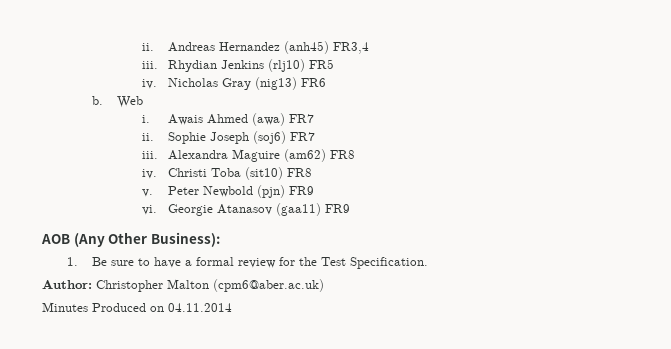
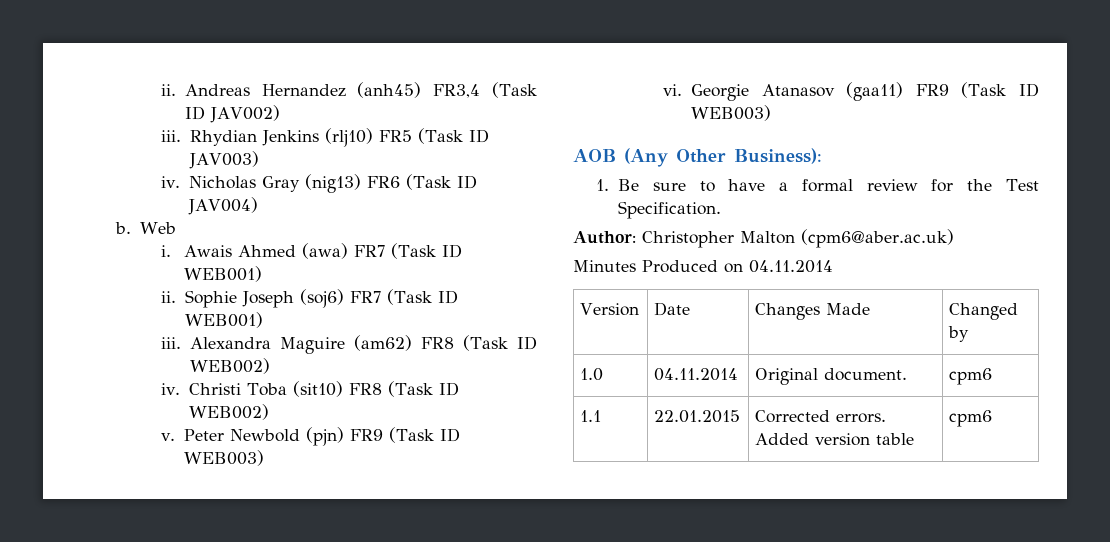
- Andreas Hernandez (anh45) FR3,4
+ Andreas Hernandez (anh45) FR3,4 (Task ID JAV002)
- Rhydian Jenkins (rlj10) FR5
+ Rhydian Jenkins (rlj10) FR5 (Task ID JAV003)
- Nicholas Gray (nig13) FR6
+ Nicholas Gray (nig13) FR6 (Task ID JAV004)
- Awais Ahmed (awa) FR7
+ Awais Ahmed (awa) FR7 (Task ID WEB001)
- Sophie Joseph (soj6) FR7
+ Sophie Joseph (soj6) FR7 (Task ID WEB001)
- Alexandra Maguire (am62) FR8
+ Alexandra Maguire (am62) FR8 (Task ID WEB002)
- Christi Toba (sit10) FR8
+ Christi Toba (sit10) FR8 (Task ID WEB002)
- Peter Newbold (pjn) FR9
+ Peter Newbold (pjn) FR9 (Task ID WEB003)
- Georgie Atanasov (gaa11) FR9
+ Georgie Atanasov (gaa11) FR9 (Task ID WEB003)
+ Version | Date | Changes Made | Changed by
+ 1.0 | 04.11.2014 | Original document. | cpm6
+ 1.1 | 22.01.2015 | Corrected errors. Added version table | cpm6

